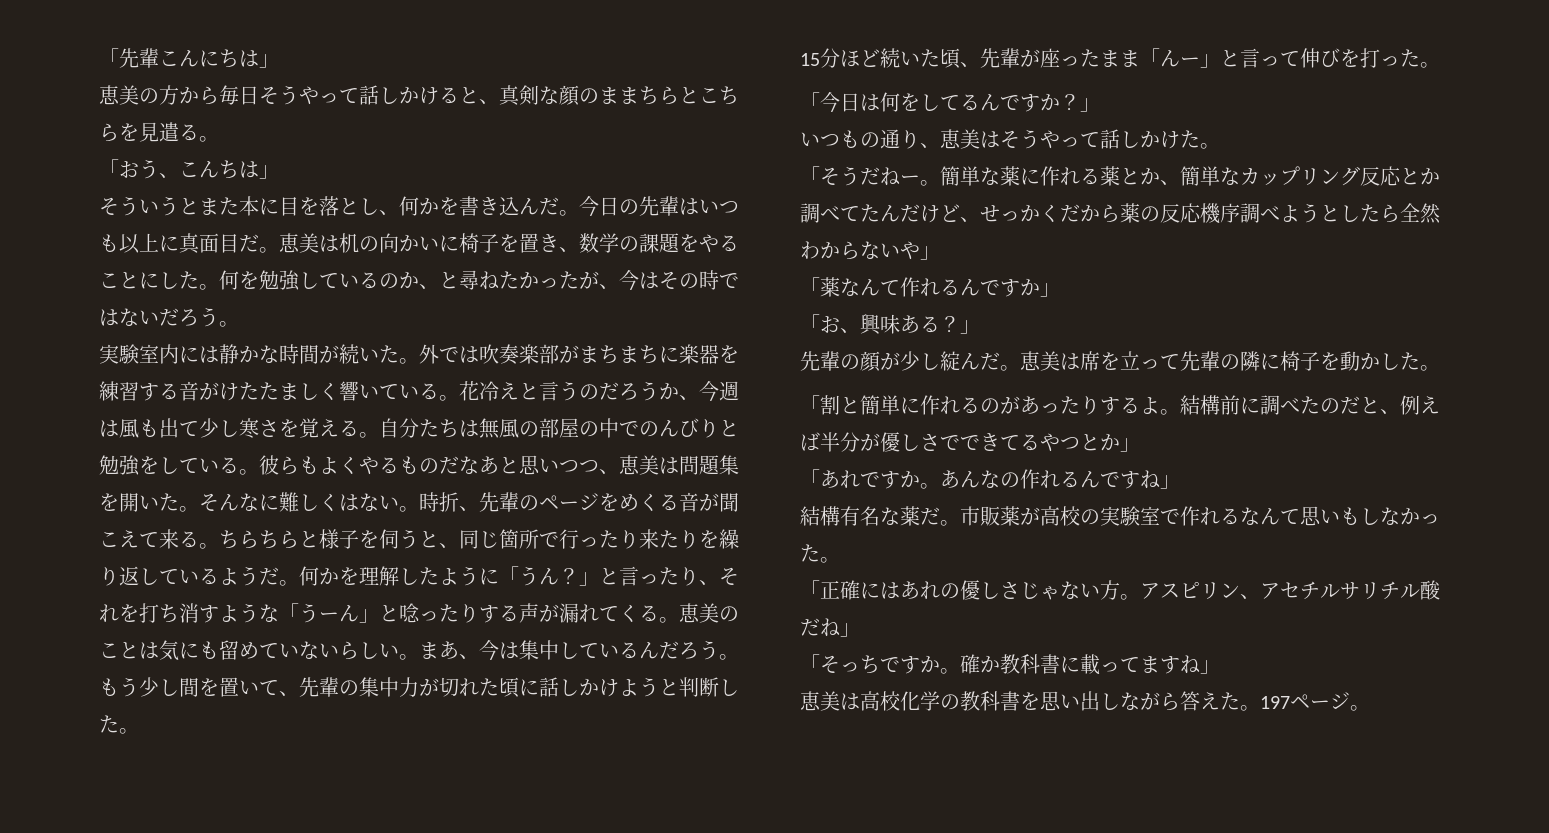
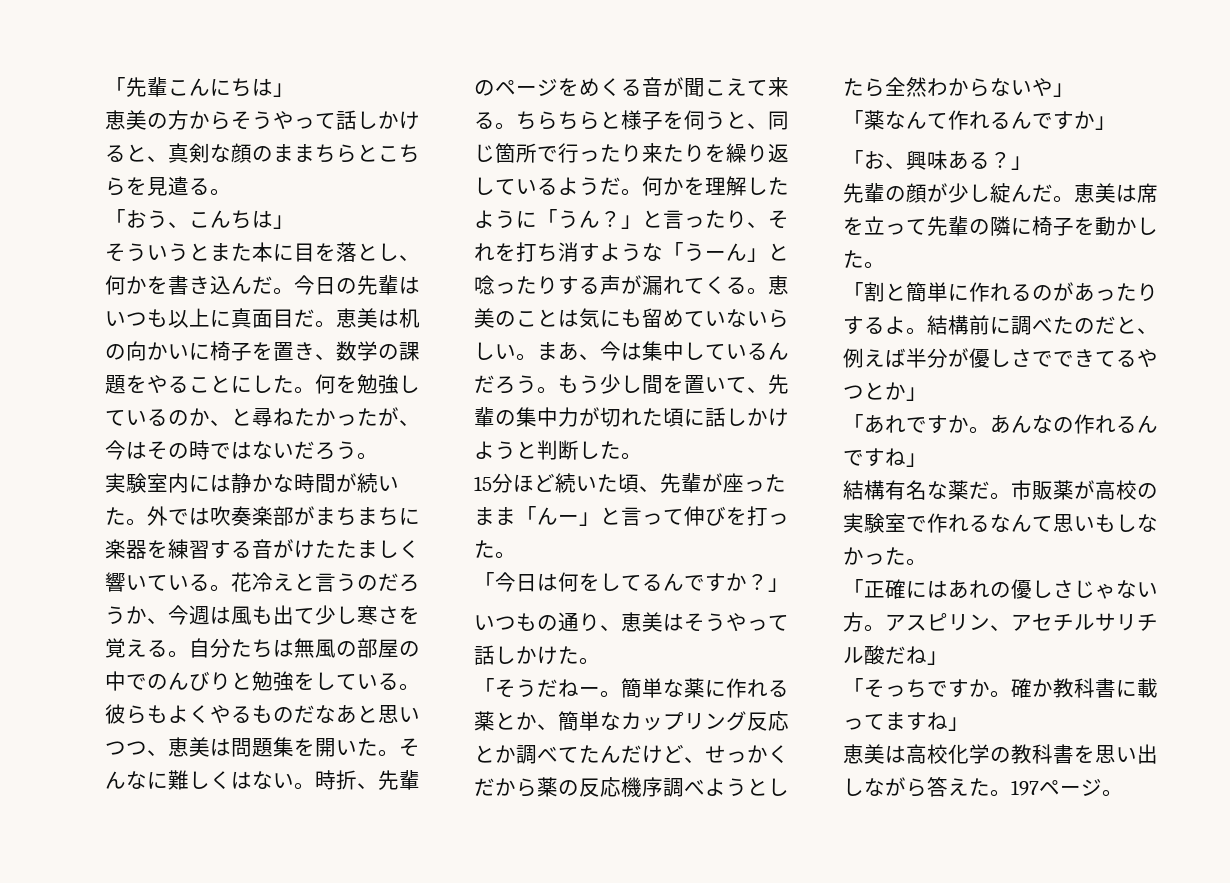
- 恵美の方から毎日そうやって話しかけると、真剣な顔のままちらとこちらを見遣る。
+ 恵美の方からそうやって話しかけると、真剣な顔のままちらとこちらを見遣る。

